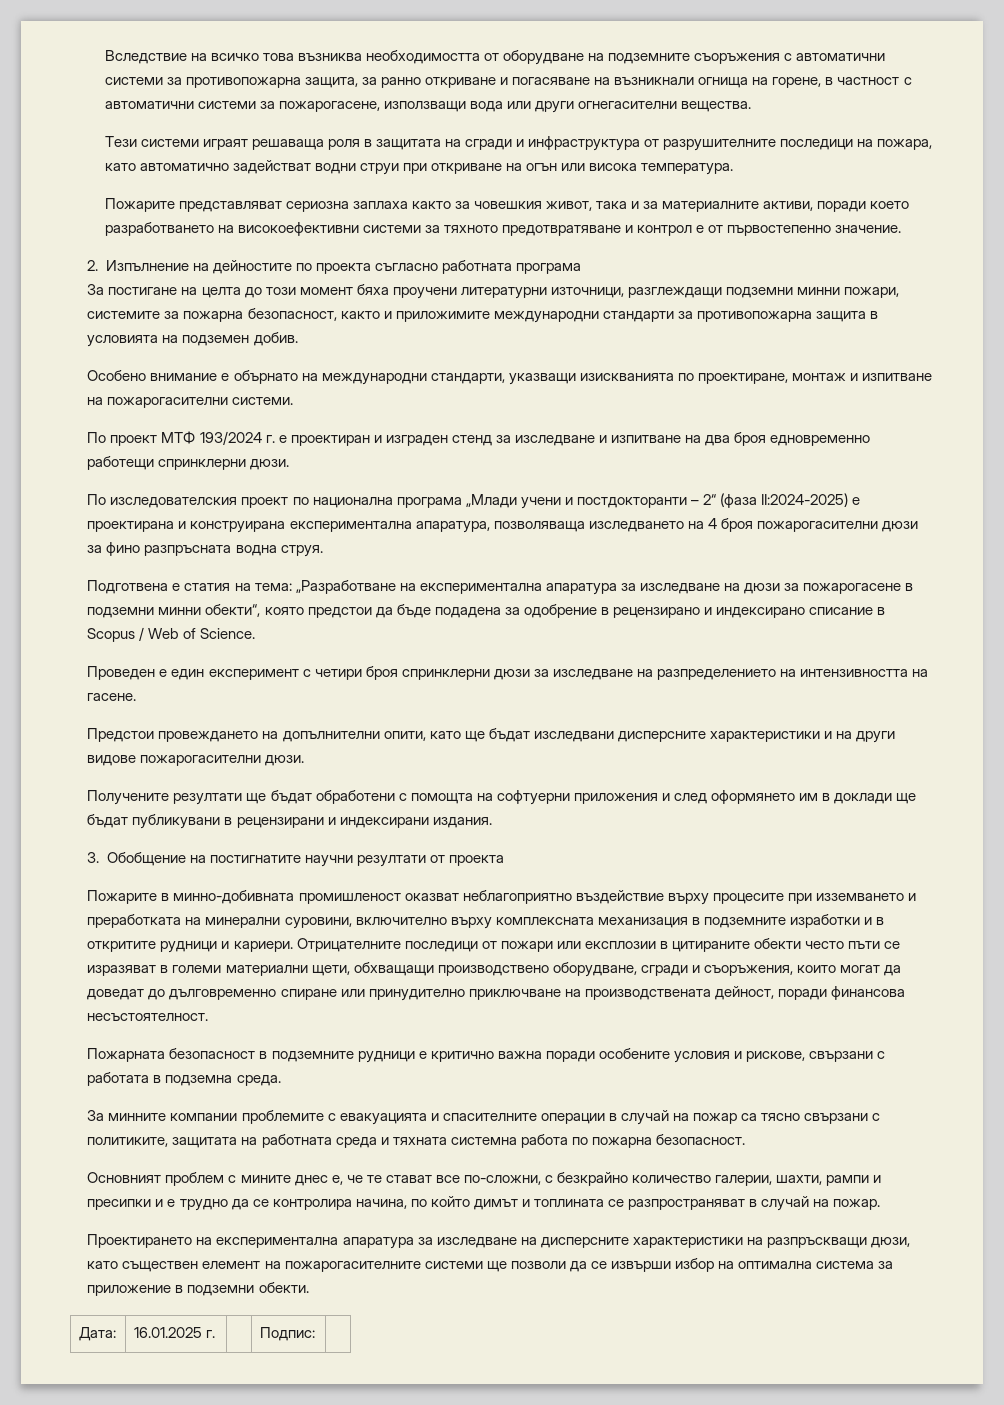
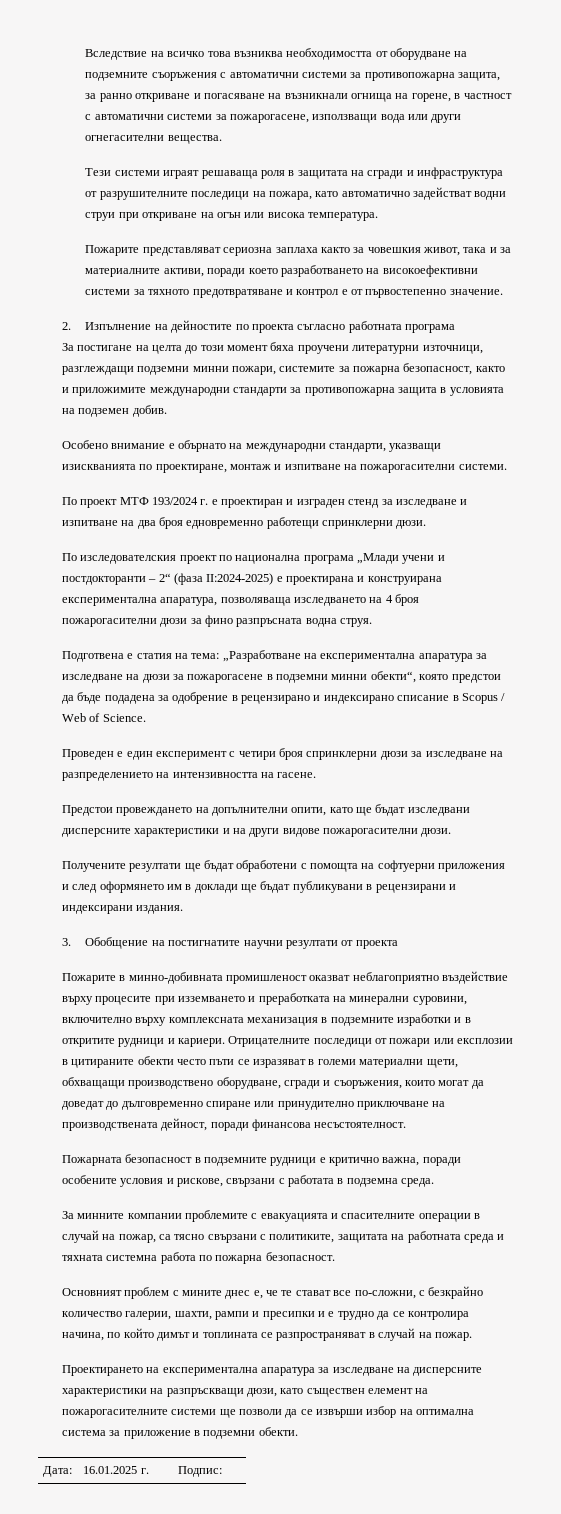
- Пожарната безопасност в подземните рудници е критично важна поради особените условия и рискове, свързани с работата в подземна среда.
+ Пожарната безопасност в подземните рудници е критично важна, поради особените условия и рискове, свързани с работата в подземна среда.
- За минните компании проблемите с евакуацията и спасителните операции в случай на пожар са тясно свързани с политиките, защитата на работната среда и тяхната системна работа по пожарна безопасност.
+ За минните компании проблемите с евакуацията и спасителните операции в случай на пожар, са тясно свързани с политиките, защитата на работната среда и тяхната системна работа по пожарна безопасност.

